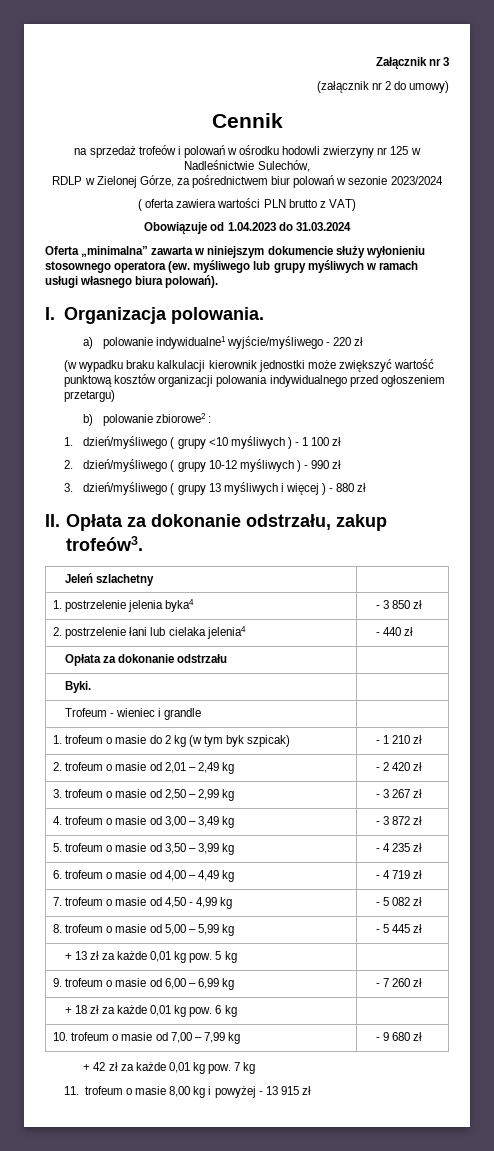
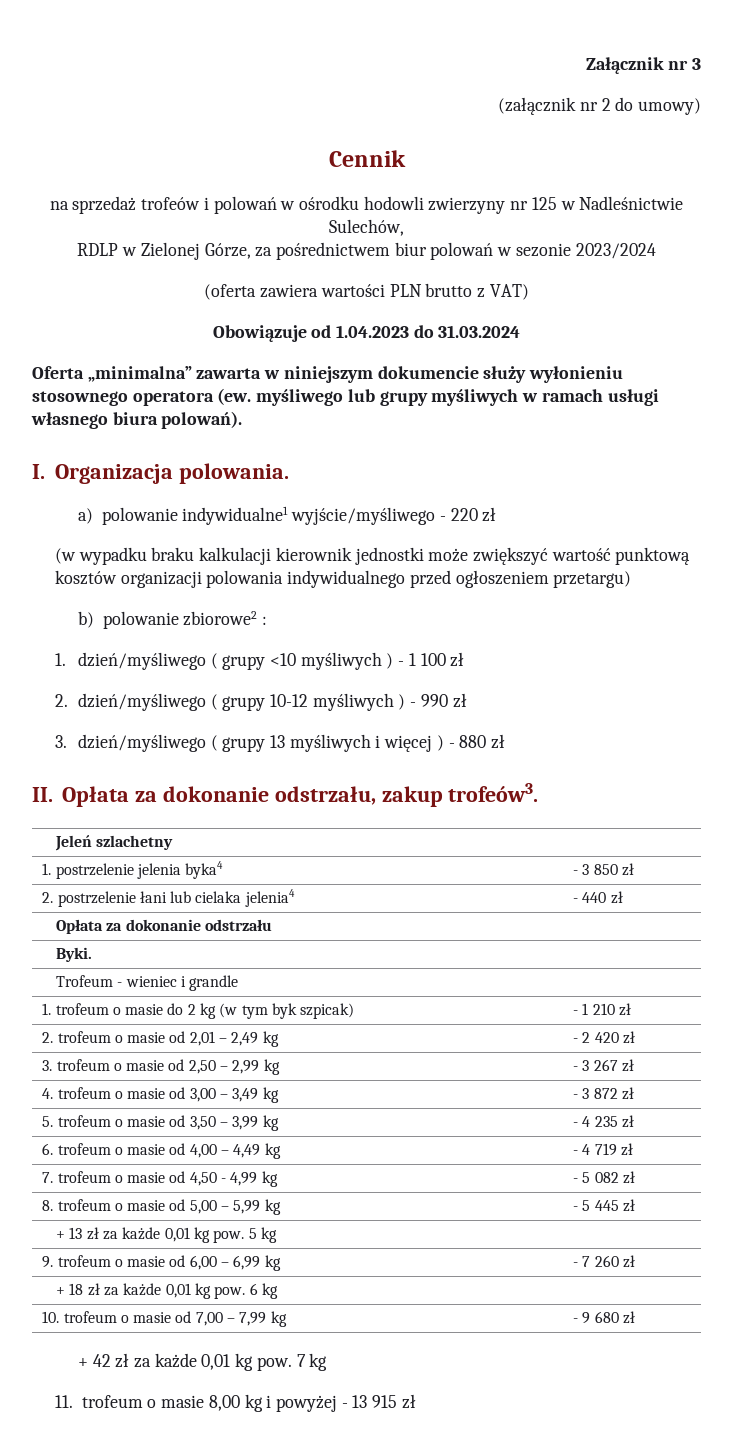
- ( oferta zawiera wartości PLN brutto z VAT)
+ (oferta zawiera wartości PLN brutto z VAT)

